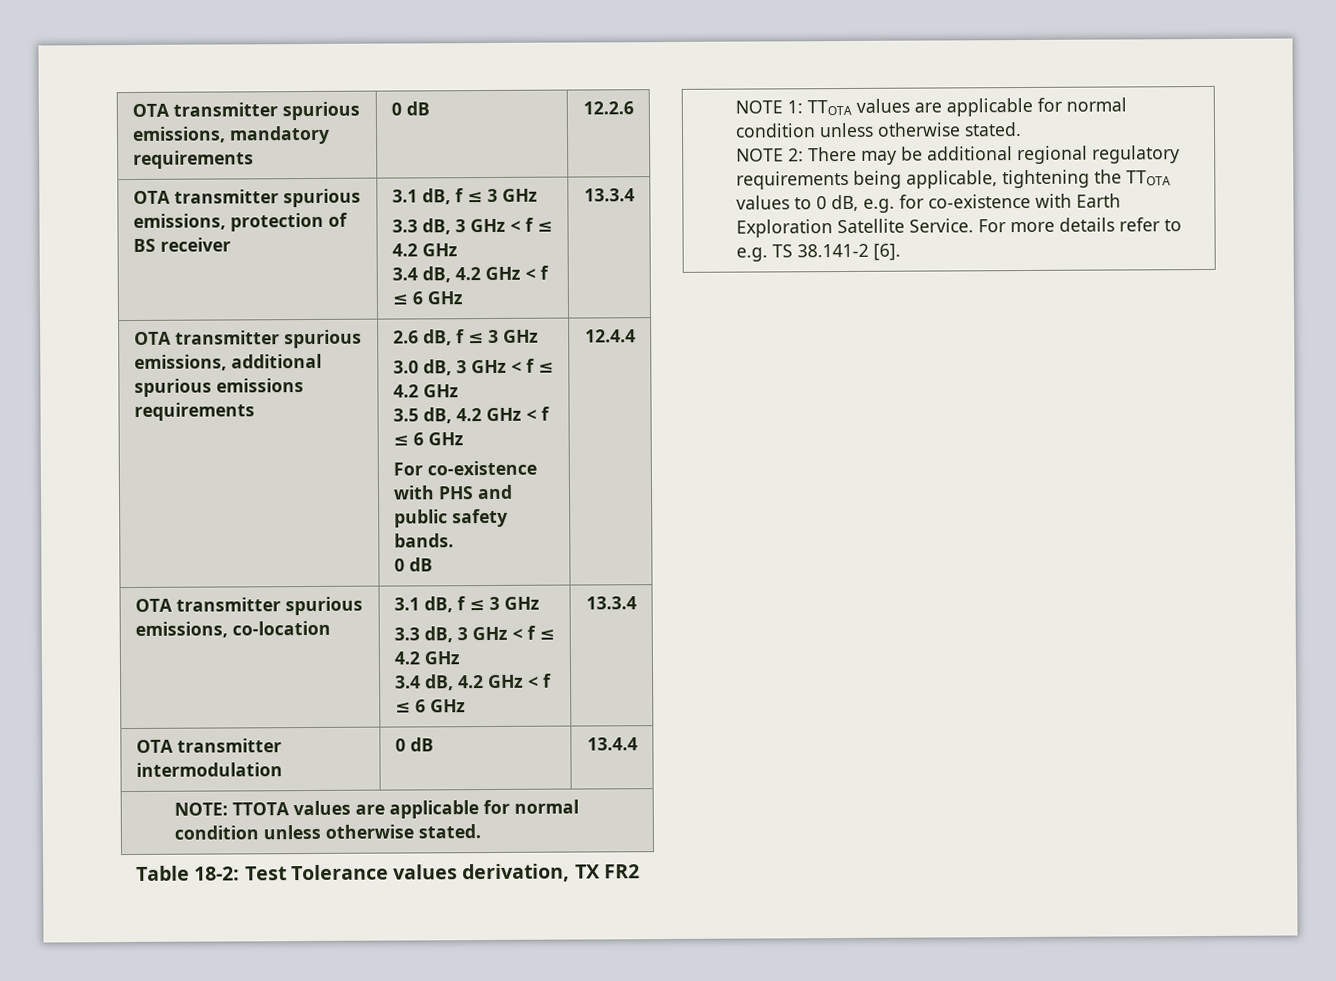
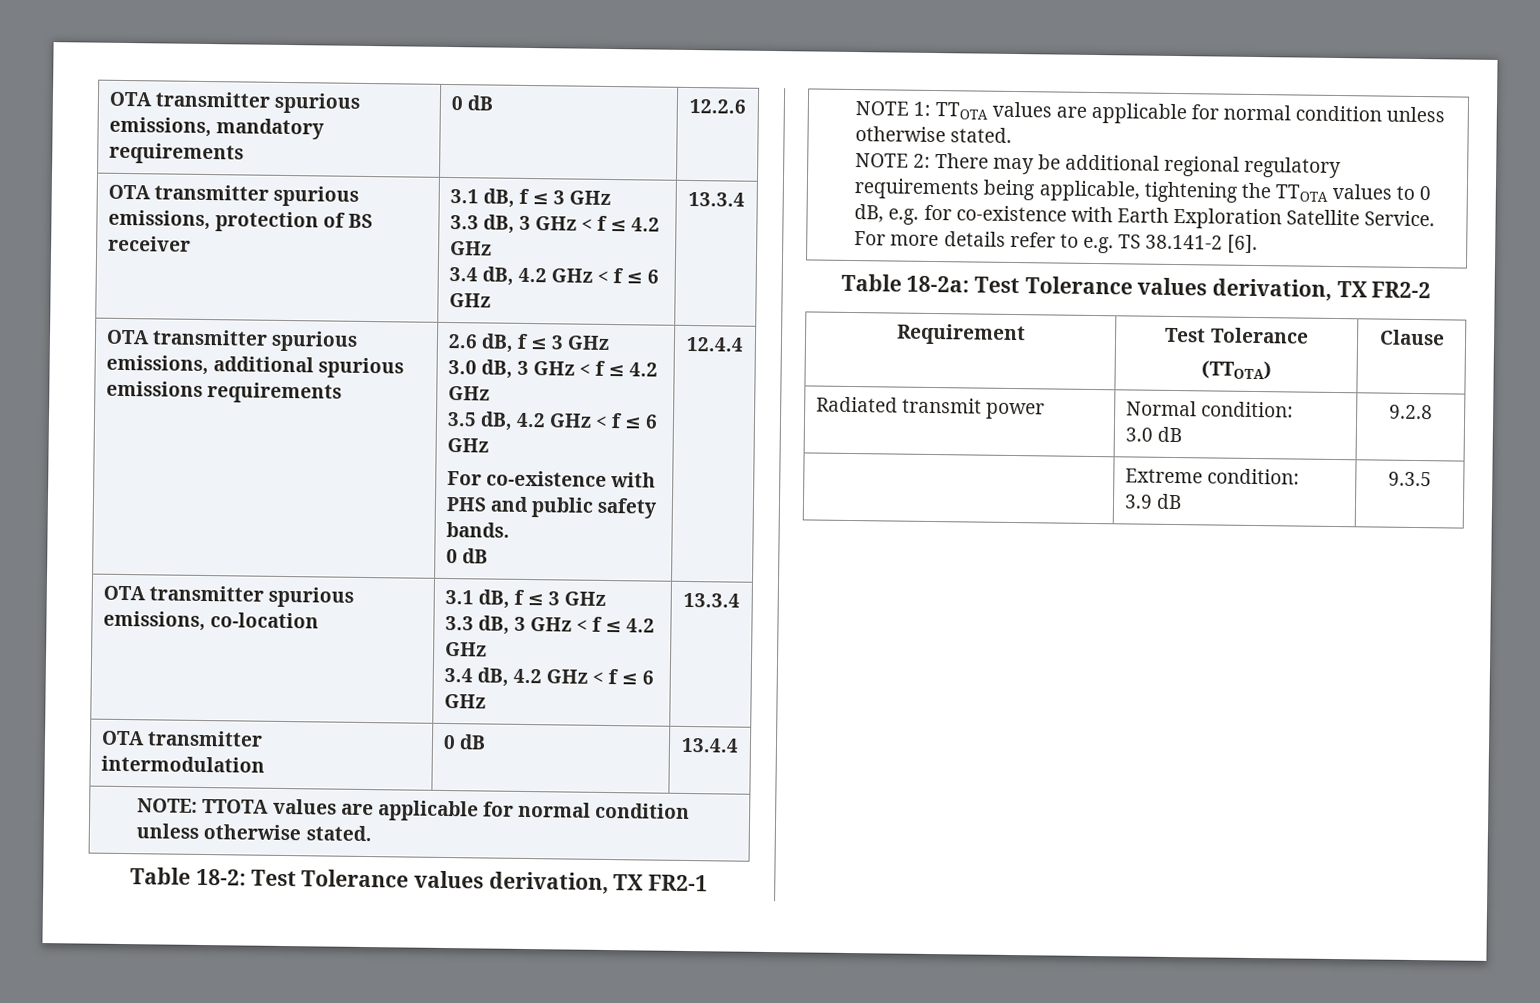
- Table 18-2: Test Tolerance values derivation, TX FR2
+ Table 18-2: Test Tolerance values derivation, TX FR2-1
+ Table 18-2a: Test Tolerance values derivation, TX FR2-2
+ Requirement | Test Tolerance
+ (TTOTA) | Clause
+ Radiated transmit power | Normal condition:
+ 3.0 dB | 9.2.8
+ | Extreme condition:
+ 3.9 dB | 9.3.5

